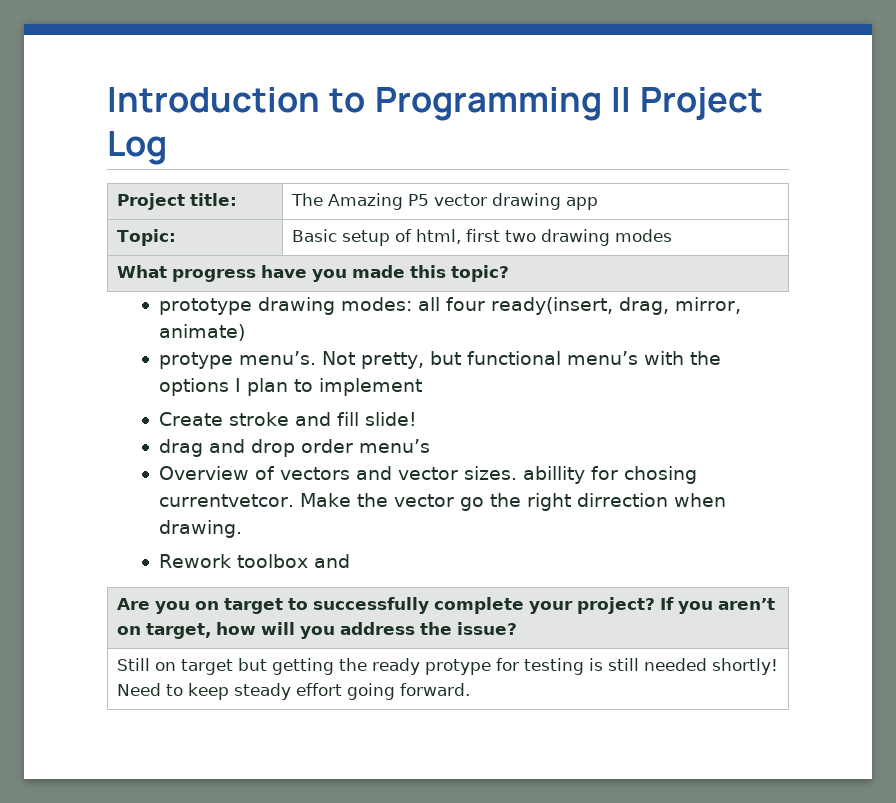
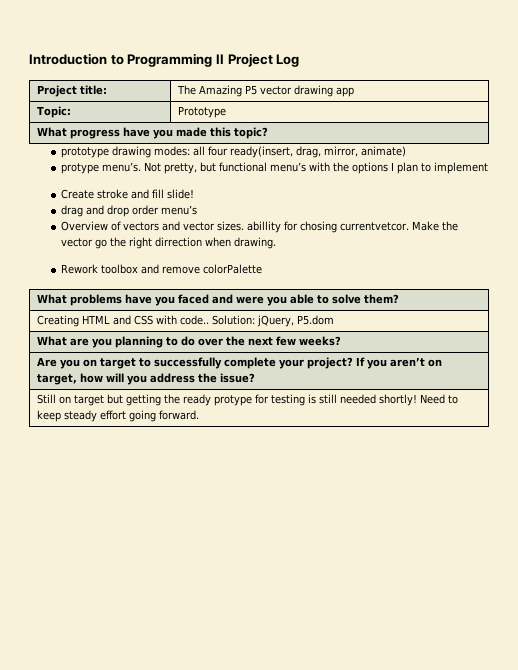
- Topic: | Basic setup of html, first two drawing modes
+ Topic: | Prototype
- Rework toolbox and
+ Rework toolbox and remove colorPalette
+ What problems have you faced and were you able to solve them?
+ Creating HTML and CSS with code.. Solution: jQuery, P5.dom
+ What are you planning to do over the next few weeks?

